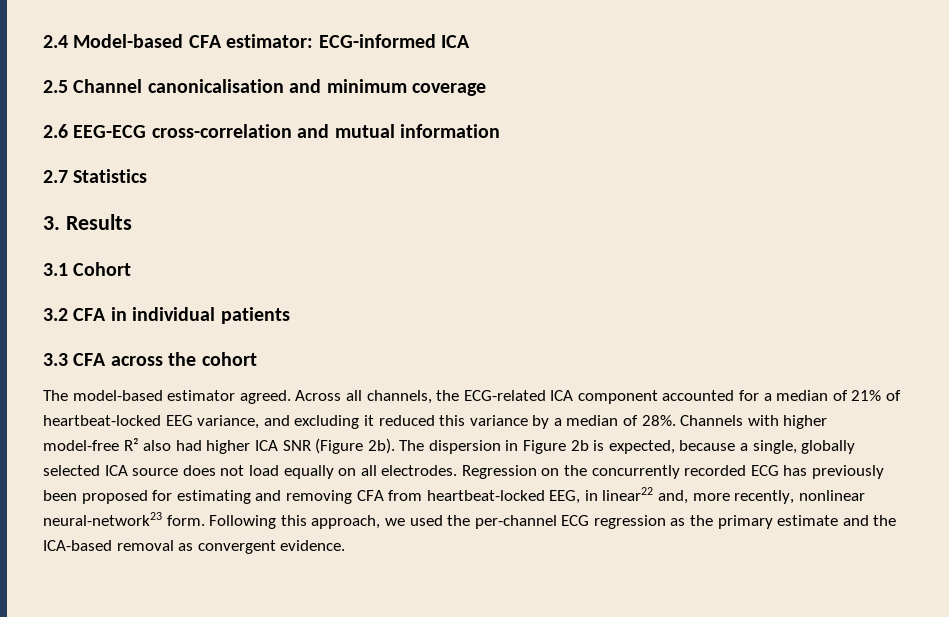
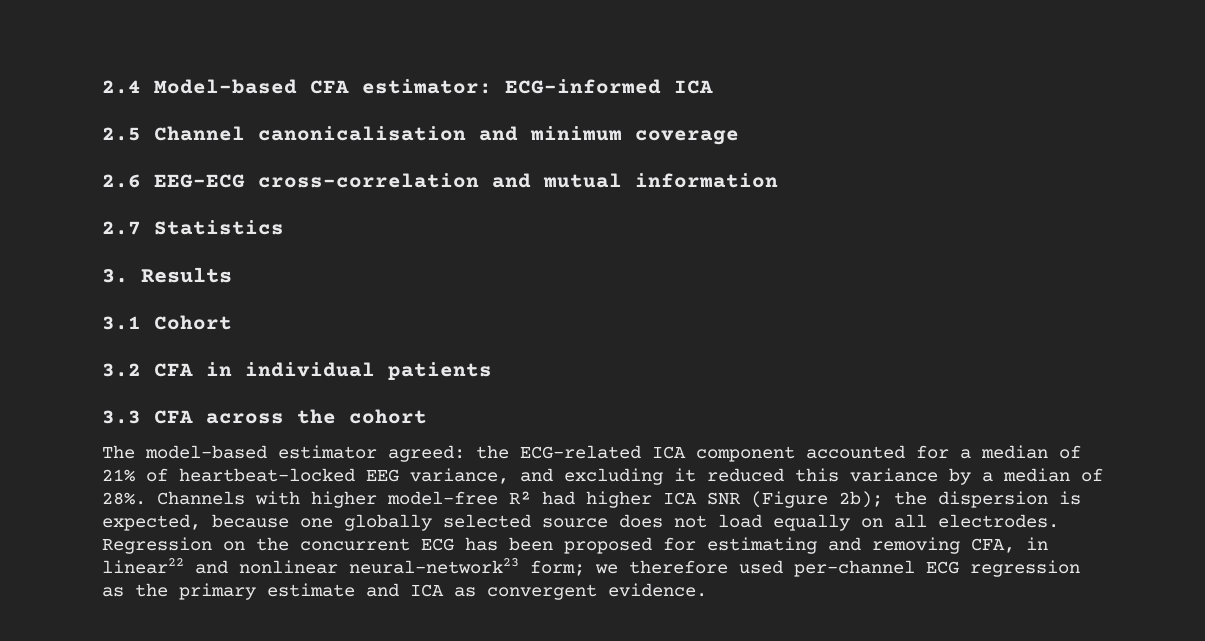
- The model-based estimator agreed. Across all channels, the ECG-related ICA component accounted for a median of 21% of heartbeat-locked EEG variance, and excluding it reduced this variance by a median of 28%.
+ The model-based estimator agreed: the ECG-related ICA component accounted for a median of 21% of heartbeat-locked EEG variance, and excluding it reduced this variance by a median of 28%.
- Channels with higher model-free R² also had higher ICA SNR (Figure 2b). The dispersion in Figure 2b is expected, because a single, globally selected ICA source does not load equally on all electrodes.
+ Channels with higher model-free R² had higher ICA SNR (Figure 2b); the dispersion is expected, because one globally selected source does not load equally on all electrodes.
- Regression on the concurrently recorded ECG has previously been proposed for estimating and removing CFA from heartbeat-locked EEG, in linear22 and, more recently, nonlinear neural-network23 form. Following this approach, we used the per-channel ECG regression as the primary estimate and the ICA-based removal as convergent evidence.
+ Regression on the concurrent ECG has been proposed for estimating and removing CFA, in linear22 and nonlinear neural-network23 form; we therefore used per-channel ECG regression as the primary estimate and ICA as convergent evidence.

